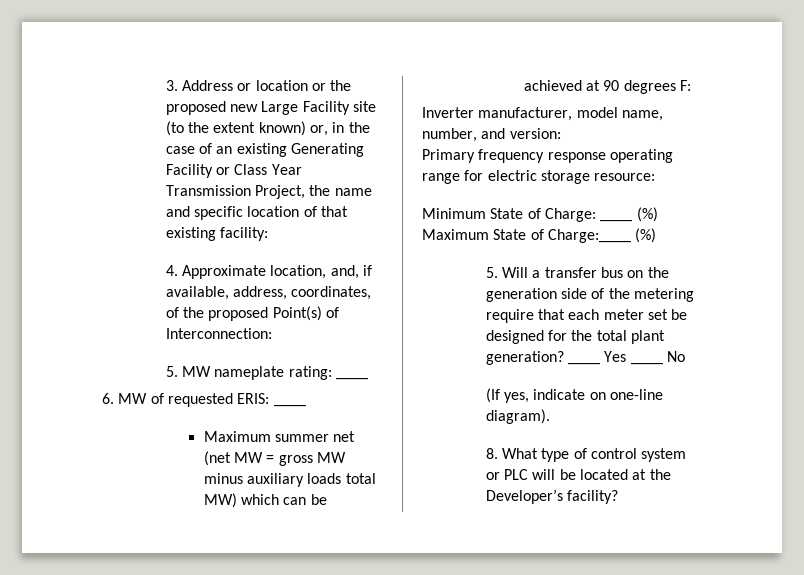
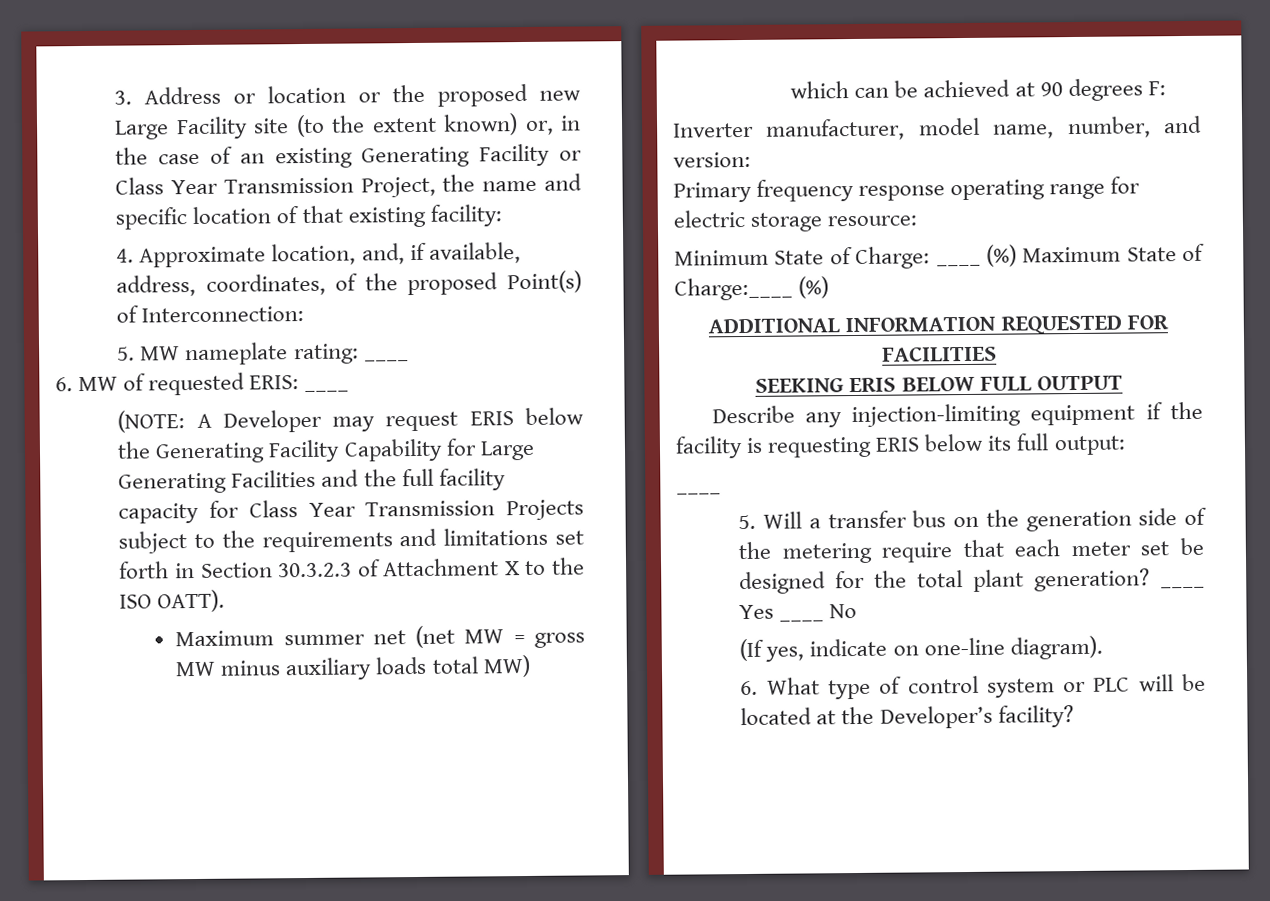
+ (NOTE: A Developer may request ERIS below the Generating Facility Capability for Large Generating Facilities and the full facility capacity for Class Year Transmission Projects subject to the requirements and limitations set forth in Section 30.3.2.3 of Attachment X to the ISO OATT).
+ ADDITIONAL INFORMATION REQUESTED FOR FACILITIES
+ SEEKING ERIS BELOW FULL OUTPUT
+ Describe any injection-limiting equipment if the facility is requesting ERIS below its full output:
+ ____
- 8. What type of control system or PLC will be located at the Developer’s facility?
+ 6. What type of control system or PLC will be located at the Developer’s facility?

